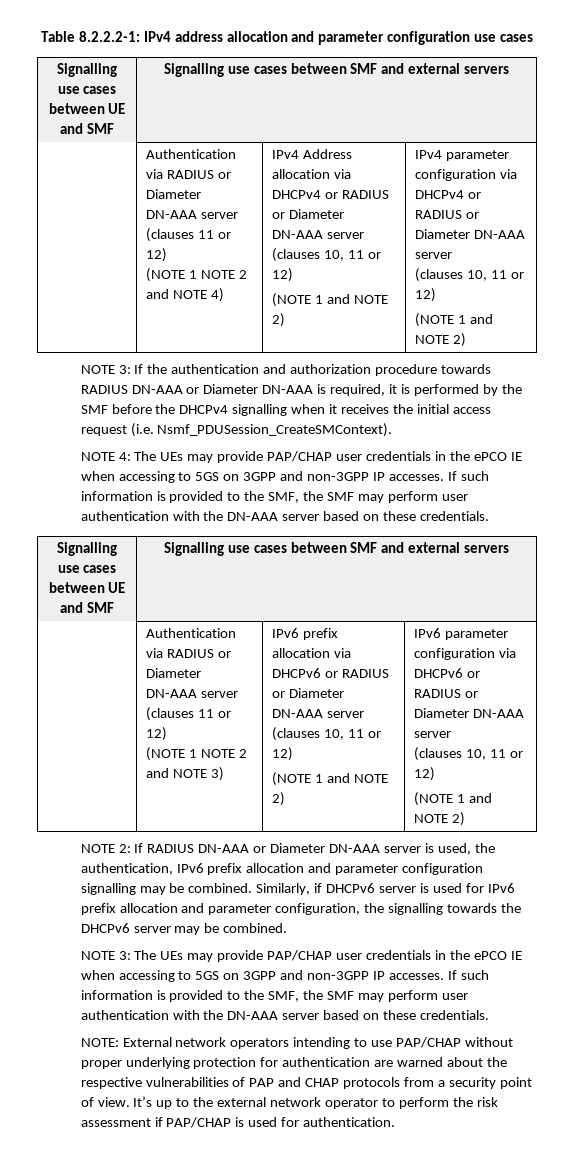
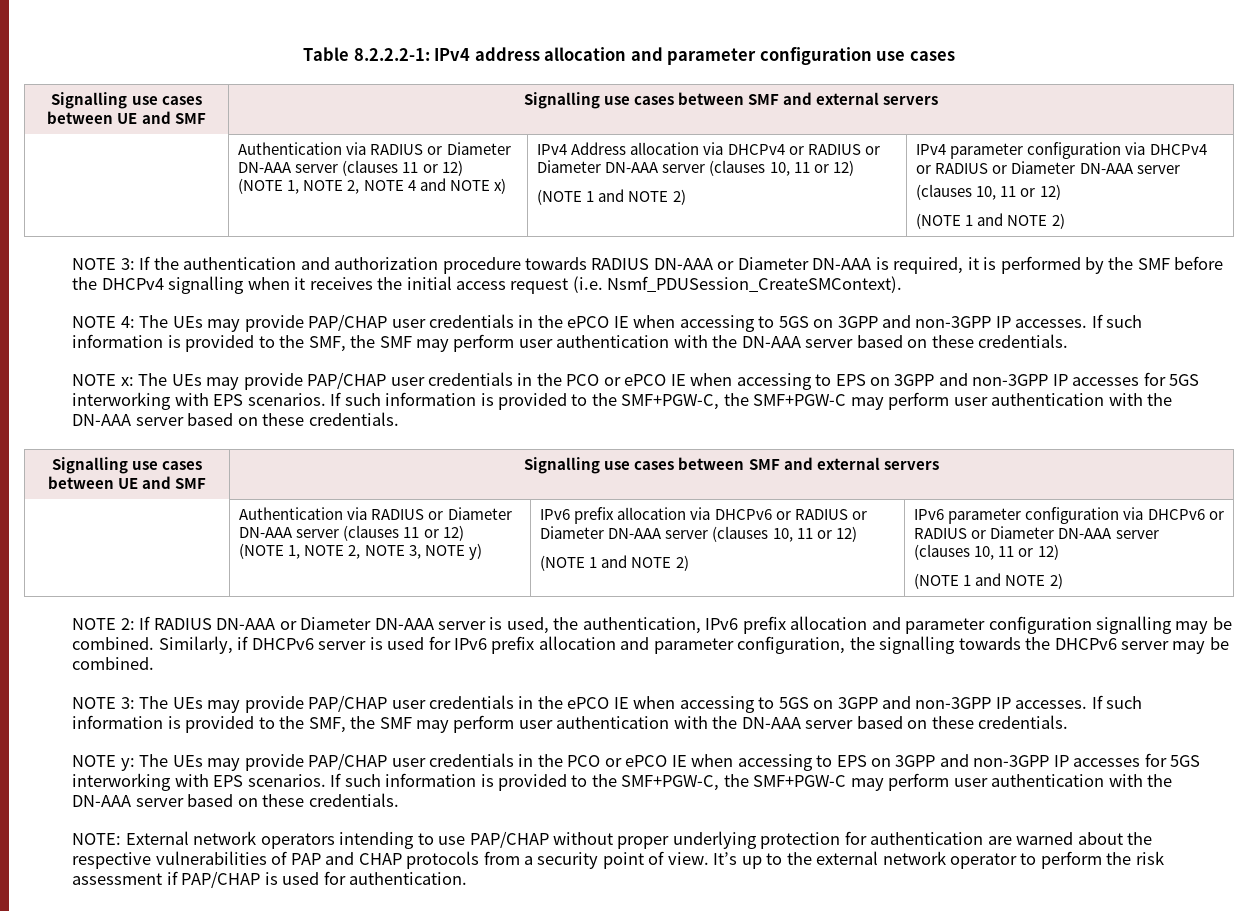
- (NOTE 1 NOTE 2 and NOTE 4)
+ (NOTE 1, NOTE 2, NOTE 4 and NOTE x)
+ NOTE x: The UEs may provide PAP/CHAP user credentials in the PCO or ePCO IE when accessing to EPS on 3GPP and non-3GPP IP accesses for 5GS interworking with EPS scenarios. If such information is provided to the SMF+PGW-C, the SMF+PGW-C may perform user authentication with the DN-AAA server based on these credentials.
- (NOTE 1 NOTE 2 and NOTE 3)
+ (NOTE 1, NOTE 2, NOTE 3, NOTE y)
+ NOTE y: The UEs may provide PAP/CHAP user credentials in the PCO or ePCO IE when accessing to EPS on 3GPP and non-3GPP IP accesses for 5GS interworking with EPS scenarios. If such information is provided to the SMF+PGW-C, the SMF+PGW-C may perform user authentication with the DN-AAA server based on these credentials.

